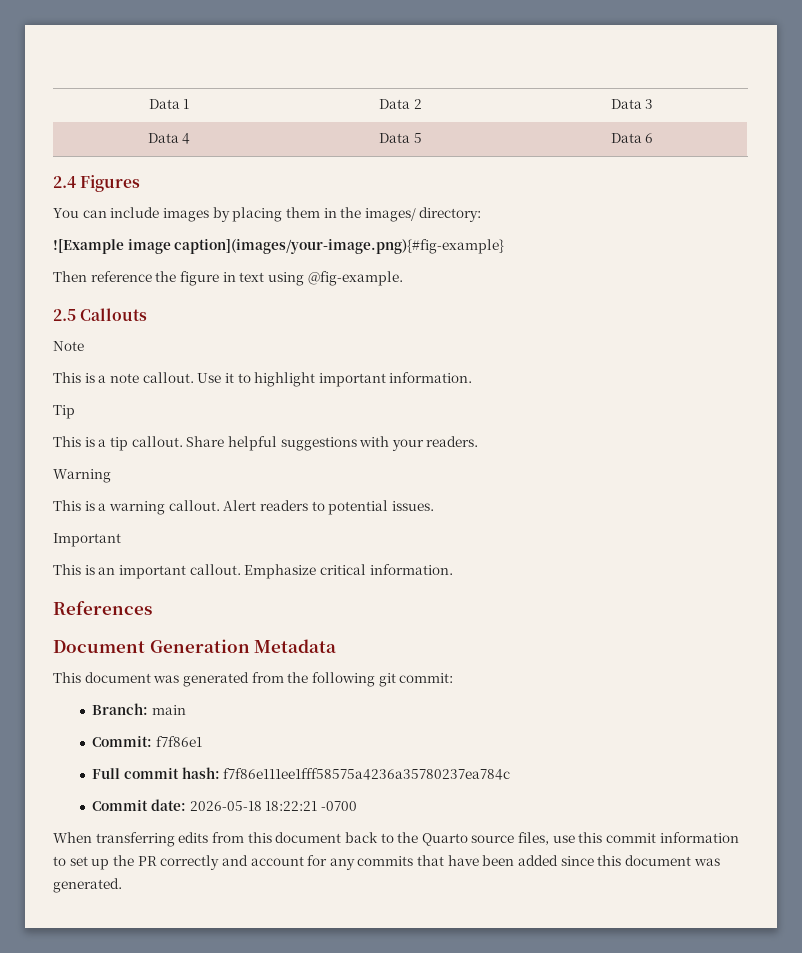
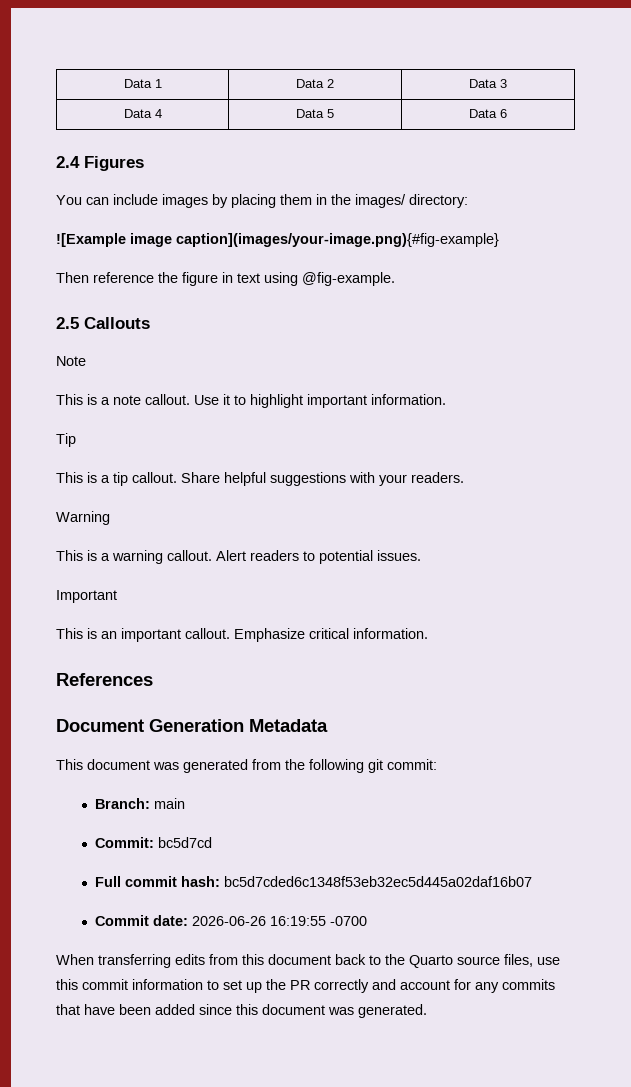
- Commit: f7f86e1
+ Commit: bc5d7cd
- Full commit hash: f7f86e111ee1fff58575a4236a35780237ea784c
+ Full commit hash: bc5d7cded6c1348f53eb32ec5d445a02daf16b07
- Commit date: 2026-05-18 18:22:21 -0700
+ Commit date: 2026-06-26 16:19:55 -0700

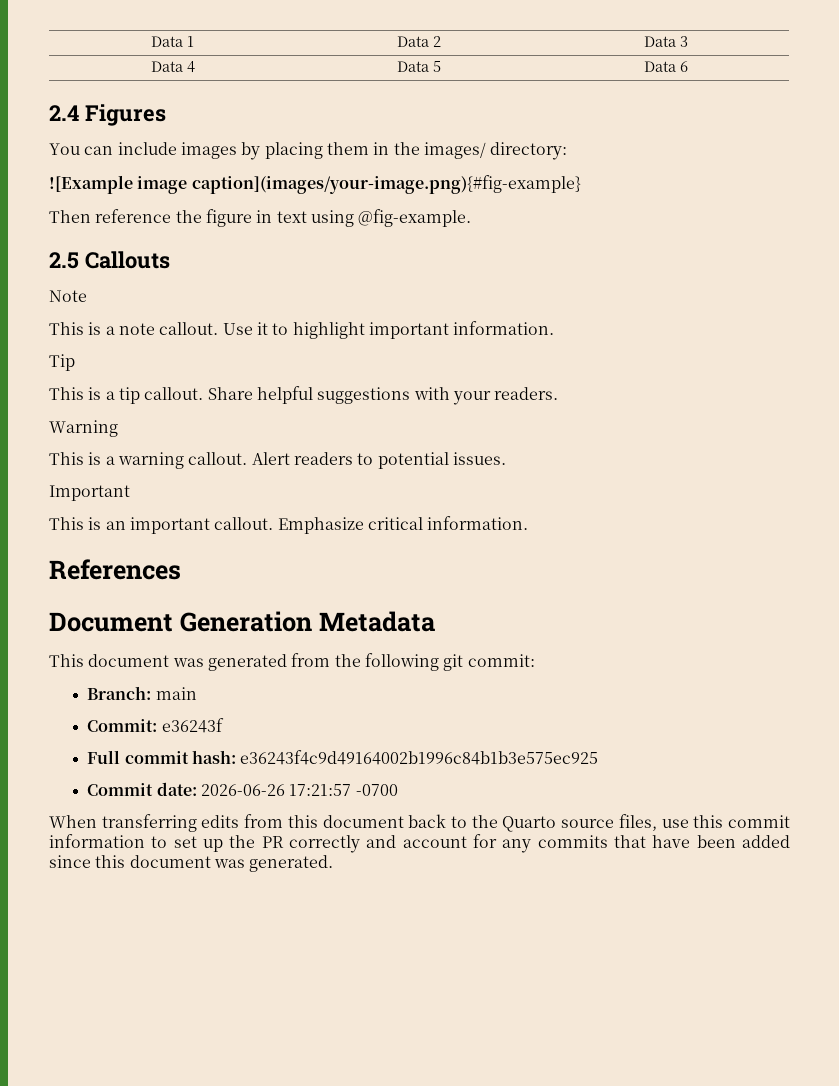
- Commit: bc5d7cd
+ Commit: e36243f
- Full commit hash: bc5d7cded6c1348f53eb32ec5d445a02daf16b07
+ Full commit hash: e36243f4c9d49164002b1996c84b1b3e575ec925
- Commit date: 2026-06-26 16:19:55 -0700
+ Commit date: 2026-06-26 17:21:57 -0700

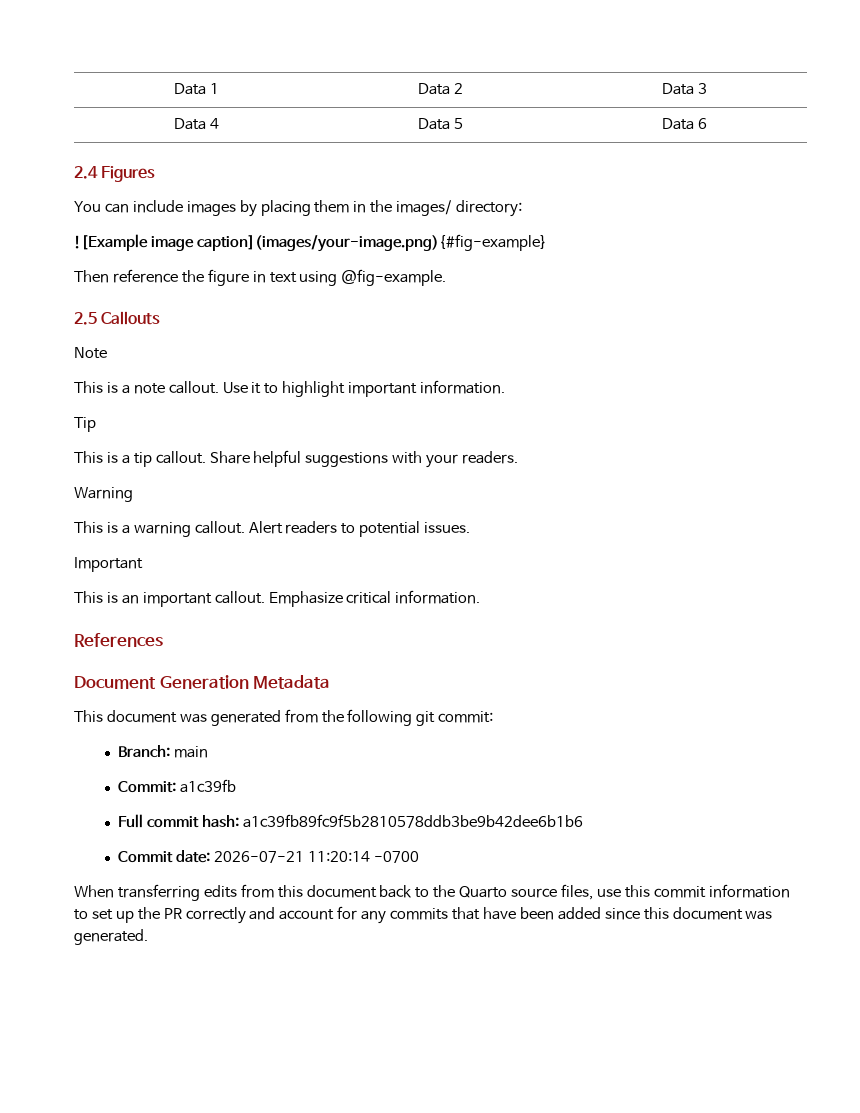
- Commit: e36243f
+ Commit: a1c39fb
- Full commit hash: e36243f4c9d49164002b1996c84b1b3e575ec925
+ Full commit hash: a1c39fb89fc9f5b2810578ddb3be9b42dee6b1b6
- Commit date: 2026-06-26 17:21:57 -0700
+ Commit date: 2026-07-21 11:20:14 -0700

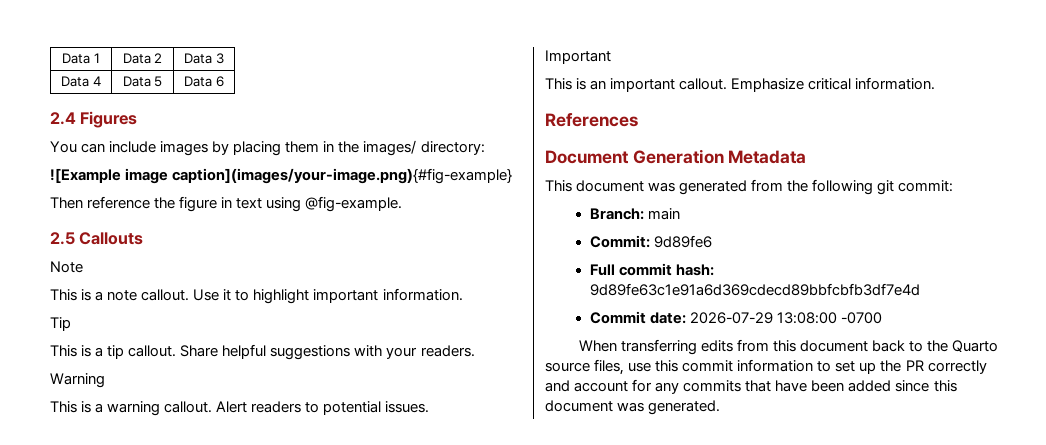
- Commit: a1c39fb
+ Commit: 9d89fe6
- Full commit hash: a1c39fb89fc9f5b2810578ddb3be9b42dee6b1b6
+ Full commit hash: 9d89fe63c1e91a6d369cdecd89bbfcbfb3df7e4d
- Commit date: 2026-07-21 11:20:14 -0700
+ Commit date: 2026-07-29 13:08:00 -0700

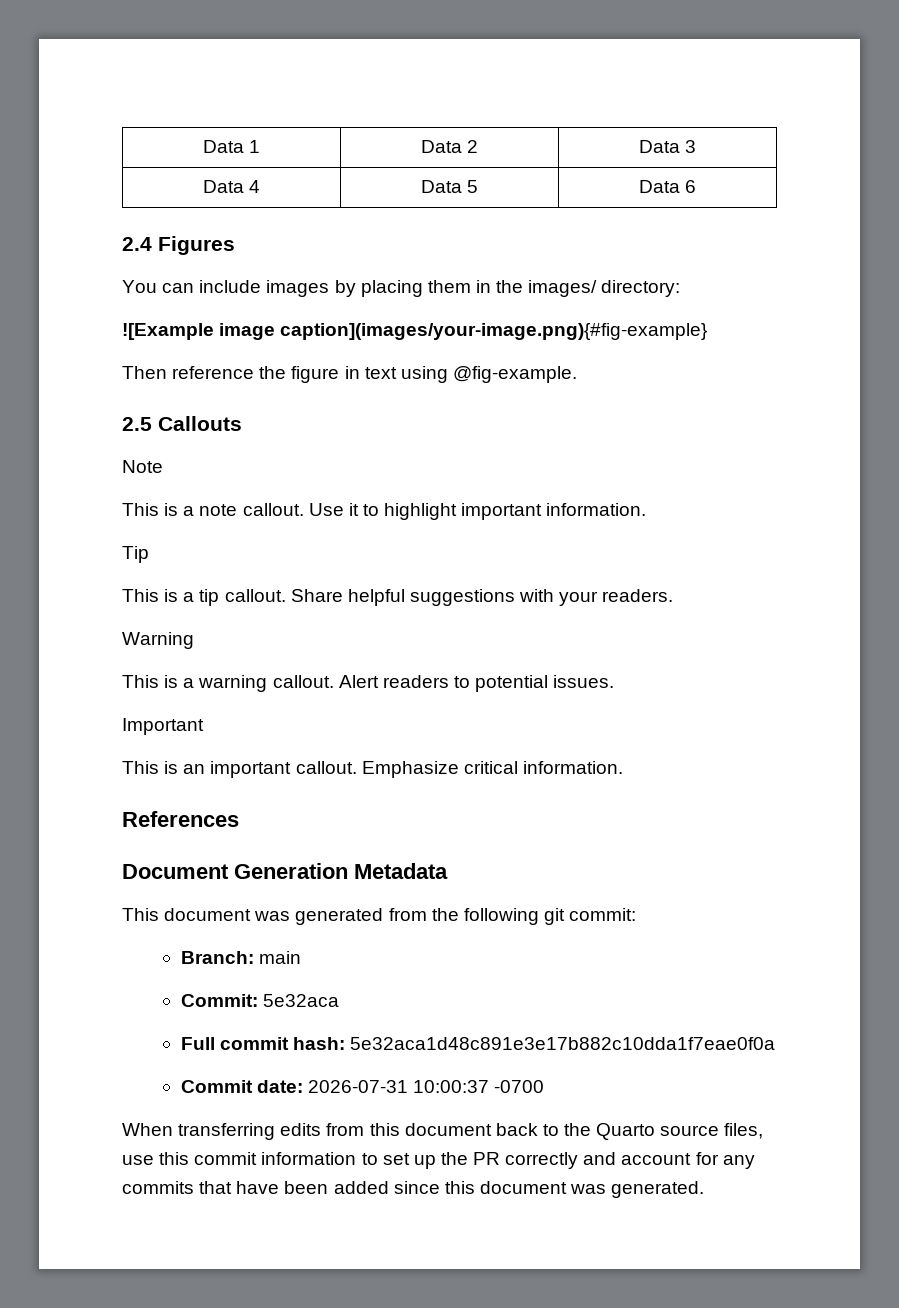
- Commit: 9d89fe6
+ Commit: 5e32aca
- Full commit hash: 9d89fe63c1e91a6d369cdecd89bbfcbfb3df7e4d
+ Full commit hash: 5e32aca1d48c891e3e17b882c10dda1f7eae0f0a
- Commit date: 2026-07-29 13:08:00 -0700
+ Commit date: 2026-07-31 10:00:37 -0700

